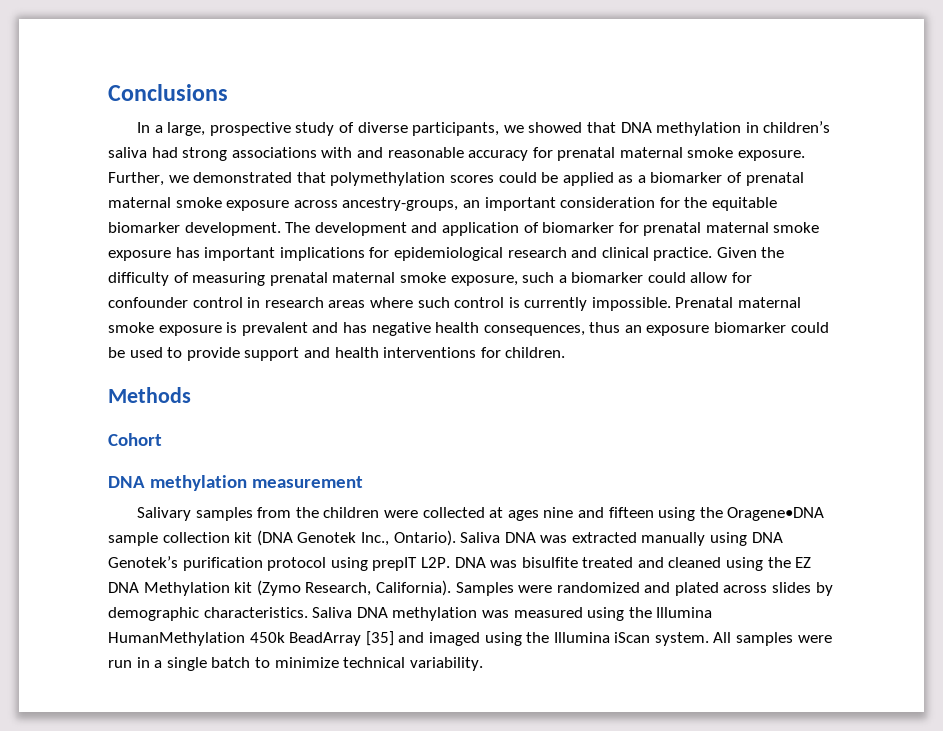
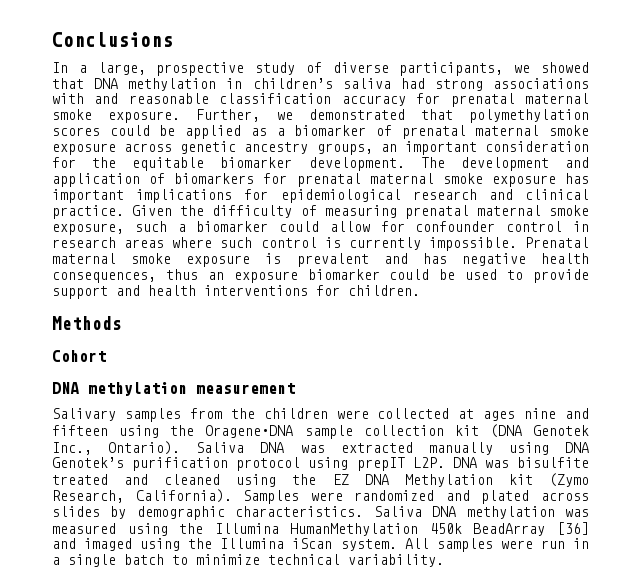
- In a large, prospective study of diverse participants, we showed that DNA methylation in children’s saliva had strong associations with and reasonable accuracy for prenatal maternal smoke exposure.
+ In a large, prospective study of diverse participants, we showed that DNA methylation in children’s saliva had strong associations with and reasonable classification accuracy for prenatal maternal smoke exposure.
- Further, we demonstrated that polymethylation scores could be applied as a biomarker of prenatal maternal smoke exposure across ancestry-groups, an important consideration for the equitable biomarker development.
+ Further, we demonstrated that polymethylation scores could be applied as a biomarker of prenatal maternal smoke exposure across genetic ancestry groups, an important consideration for the equitable biomarker development.
- The development and application of biomarker for prenatal maternal smoke exposure has important implications for epidemiological research and clinical practice.
+ The development and application of biomarkers for prenatal maternal smoke exposure has important implications for epidemiological research and clinical practice.
- Saliva DNA methylation was measured using the Illumina HumanMethylation 450k BeadArray [35] and imaged using the Illumina iScan system.
+ Saliva DNA methylation was measured using the Illumina HumanMethylation 450k BeadArray [36] and imaged using the Illumina iScan system.

